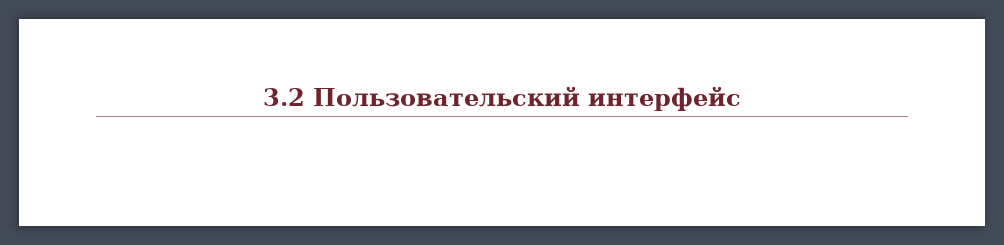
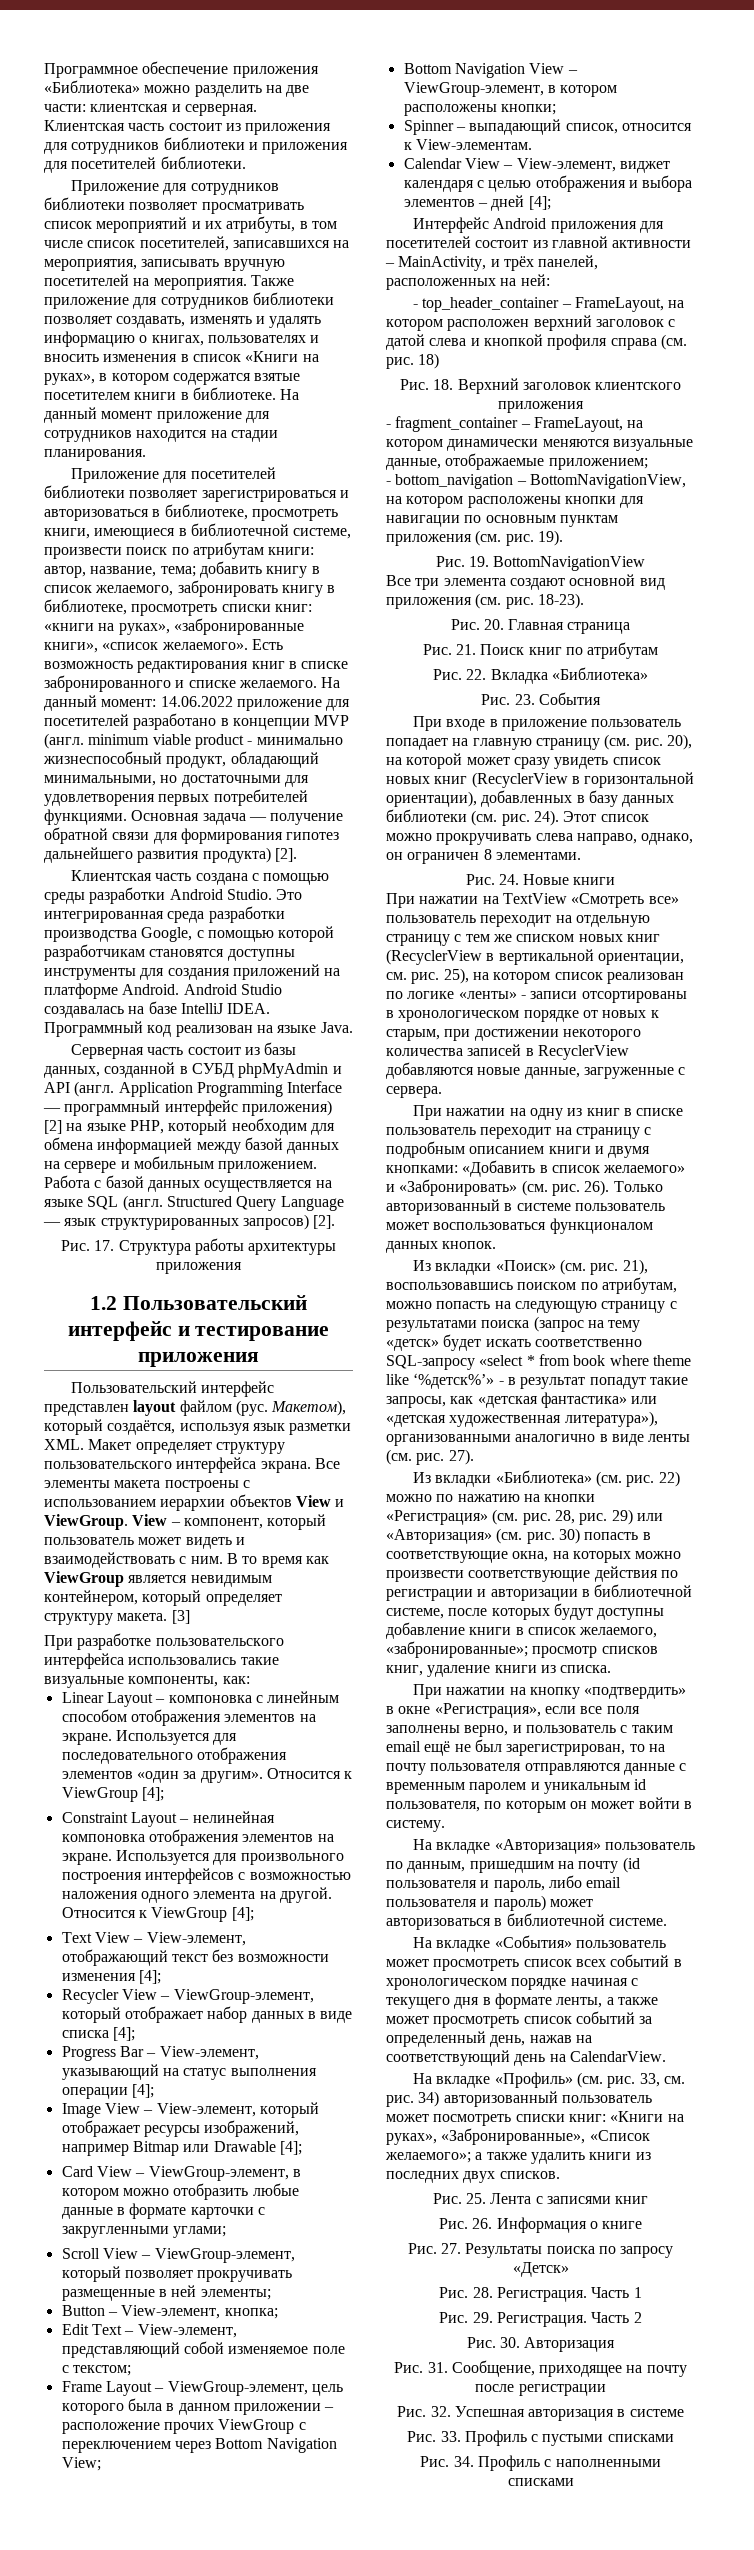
- 3.2 Пользовательский интерфейс
+ Программное обеспечение приложения «Библиотека» можно разделить на две части: клиентская и серверная.
+ Клиентская часть состоит из приложения для сотрудников библиотеки и приложения для посетителей библиотеки.
+ Приложение для сотрудников библиотеки позволяет просматривать список мероприятий и их атрибуты, в том числе список посетителей, записавшихся на мероприятия, записывать вручную посетителей на мероприятия. Также приложение для сотрудников библиотеки позволяет создавать, изменять и удалять информацию о книгах, пользователях и вносить изменения в список «Книги на руках», в котором содержатся взятые посетителем книги в библиотеке. На данный момент приложение для сотрудников находится на стадии планирования.
+ Приложение для посетителей библиотеки позволяет зарегистрироваться и авторизоваться в библиотеке, просмотреть книги, имеющиеся в библиотечной системе, произвести поиск по атрибутам книги: автор, название, тема; добавить книгу в список желаемого, забронировать книгу в библиотеке, просмотреть списки книг: «книги на руках», «забронированные книги», «список желаемого». Есть возможность редактирования книг в списке забронированного и списке желаемого. На данный момент: 14.06.2022 приложение для посетителей разработано в концепции MVP (англ. minimum viable product - минимально жизнеспособный продукт, обладающий минимальными, но достаточными для удовлетворения первых потребителей функциями. Основная задача — получение обратной связи для формирования гипотез дальнейшего развития продукта) [2].
+ Клиентская часть создана с помощью среды разработки Android Studio. Это интегрированная среда разработки производства Google, с помощью которой разработчикам становятся доступны инструменты для создания приложений на платформе Android. Android Studio создавалась на базе IntelliJ IDEA. Программный код реализован на языке Java.
+ Серверная часть состоит из базы данных, созданной в СУБД phpMyAdmin и API (англ. Application Programming Interface — программный интерфейс приложения) [2] на языке PHP, который необходим для обмена информацией между базой данных на сервере и мобильным приложением. Работа с базой данных осуществляется на языке SQL (англ. Structured Query Language — язык структурированных запросов) [2].
+ Рис. 17. Структура работы архитектуры приложения
+ 1.2 Пользовательский интерфейс и тестирование приложения
+ Пользовательский интерфейс представлен layout файлом (рус. Макетом), который создаётся, используя язык разметки XML. Макет определяет структуру пользовательского интерфейса экрана. Все элементы макета построены с использованием иерархии объектов View и ViewGroup. View – компонент, который пользователь может видеть и взаимодействовать с ним. В то время как ViewGroup является невидимым контейнером, который определяет структуру макета. [3]
+ При разработке пользовательского интерфейса использовались такие визуальные компоненты, как:
+ Linear Layout – компоновка с линейным способом отображения элементов на экране. Используется для последовательного отображения элементов «один за другим». Относится к ViewGroup [4];
+ Constraint Layout – нелинейная компоновка отображения элементов на экране. Используется для произвольного построения интерфейсов с возможностью наложения одного элемента на другой. Относится к ViewGroup [4];
+ Text View – View-элемент, отображающий текст без возможности изменения [4];
+ Recycler View – ViewGroup-элемент, который отображает набор данных в виде списка [4];
+ Progress Bar – View-элемент, указывающий на статус выполнения операции [4];
+ Image View – View-элемент, который отображает ресурсы изображений, например Bitmap или Drawable [4];
+ Card View – ViewGroup-элемент, в котором можно отобразить любые данные в формате карточки с закругленными углами;
+ Scroll View – ViewGroup-элемент, который позволяет прокручивать размещенные в ней элементы;
+ Button – View-элемент, кнопка;
+ Edit Text – View-элемент, представляющий собой изменяемое поле с текстом;
+ Frame Layout – ViewGroup-элемент, цель которого была в данном приложении – расположение прочих ViewGroup с переключением через Bottom Navigation View;
+ Bottom Navigation View – ViewGroup-элемент, в котором расположены кнопки;
+ Spinner – выпадающий список, относится к View-элементам.
+ Calendar View – View-элемент, виджет календаря с целью отображения и выбора элементов – дней [4];
+ Интерфейс Android приложения для посетителей состоит из главной активности – MainActivity, и трёх панелей, расположенных на ней:
+ - top_header_container – FrameLayout, на котором расположен верхний заголовок с датой слева и кнопкой профиля справа (см. рис. 18)
+ Рис. 18. Верхний заголовок клиентского приложения
+ - fragment_container – FrameLayout, на котором динамически меняются визуальные данные, отображаемые приложением;
+ - bottom_navigation – BottomNavigationView, на котором расположены кнопки для навигации по основным пунктам приложения (см. рис. 19).
+ Рис. 19. BottomNavigationView
+ Все три элемента создают основной вид приложения (см. рис. 18-23).
+ Рис. 20. Главная страница
+ Рис. 21. Поиск книг по атрибутам
+ Рис. 22. Вкладка «Библиотека»
+ Рис. 23. События
+ При входе в приложение пользователь попадает на главную страницу (см. рис. 20), на которой может сразу увидеть список новых книг (RecyclerView в горизонтальной ориентации), добавленных в базу данных библиотеки (см. рис. 24). Этот список можно прокручивать слева направо, однако, он ограничен 8 элементами.
+ Рис. 24. Новые книги
+ При нажатии на TextView «Смотреть все» пользователь переходит на отдельную страницу с тем же списком новых книг (RecyclerView в вертикальной ориентации, см. рис. 25), на котором список реализован по логике «ленты» - записи отсортированы в хронологическом порядке от новых к старым, при достижении некоторого количества записей в RecyclerView добавляются новые данные, загруженные с сервера.
+ При нажатии на одну из книг в списке пользователь переходит на страницу с подробным описанием книги и двумя кнопками: «Добавить в список желаемого» и «Забронировать» (см. рис. 26). Только авторизованный в системе пользователь может воспользоваться функционалом данных кнопок.
+ Из вкладки «Поиск» (см. рис. 21), воспользовавшись поиском по атрибутам, можно попасть на следующую страницу с результатами поиска (запрос на тему «детск» будет искать соответственно SQL-запросу «select * from book where theme like ‘%детск%’» - в результат попадут такие запросы, как «детская фантастика» или «детская художественная литература»), организованными аналогично в виде ленты (см. рис. 27).
+ Из вкладки «Библиотека» (см. рис. 22) можно по нажатию на кнопки «Регистрация» (см. рис. 28, рис. 29) или «Авторизация» (см. рис. 30) попасть в соответствующие окна, на которых можно произвести соответствующие действия по регистрации и авторизации в библиотечной системе, после которых будут доступны добавление книги в список желаемого, «забронированные»; просмотр списков книг, удаление книги из списка.
+ При нажатии на кнопку «подтвердить» в окне «Регистрация», если все поля заполнены верно, и пользователь с таким email ещё не был зарегистрирован, то на почту пользователя отправляются данные с временным паролем и уникальным id пользователя, по которым он может войти в систему.
+ На вкладке «Авторизация» пользователь по данным, пришедшим на почту (id пользователя и пароль, либо email пользователя и пароль) может авторизоваться в библиотечной системе.
+ На вкладке «События» пользователь может просмотреть список всех событий в хронологическом порядке начиная с текущего дня в формате ленты, а также может просмотреть список событий за определенный день, нажав на соответствующий день на CalendarView.
+ На вкладке «Профиль» (см. рис. 33, см. рис. 34) авторизованный пользователь может посмотреть списки книг: «Книги на руках», «Забронированные», «Список желаемого»; а также удалить книги из последних двух списков.
+ Рис. 25. Лента с записями книг
+ Рис. 26. Информация о книге
+ Рис. 27. Результаты поиска по запросу «Детск»
+ Рис. 28. Регистрация. Часть 1
+ Рис. 29. Регистрация. Часть 2
+ Рис. 30. Авторизация
+ Рис. 31. Сообщение, приходящее на почту после регистрации
+ Рис. 32. Успешная авторизация в системе
+ Рис. 33. Профиль c пустыми списками
+ Рис. 34. Профиль с наполненными списками

